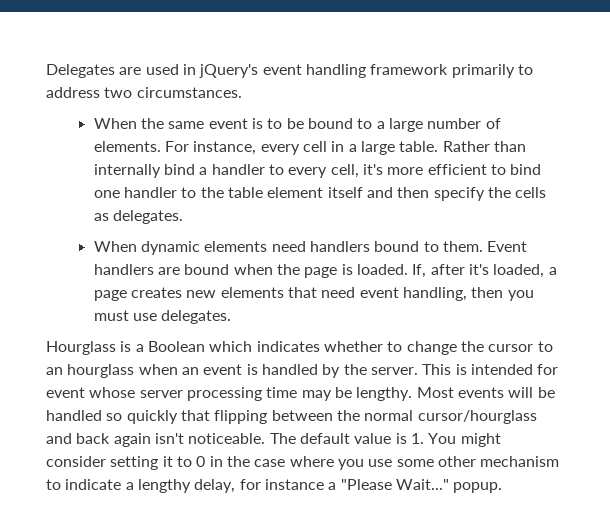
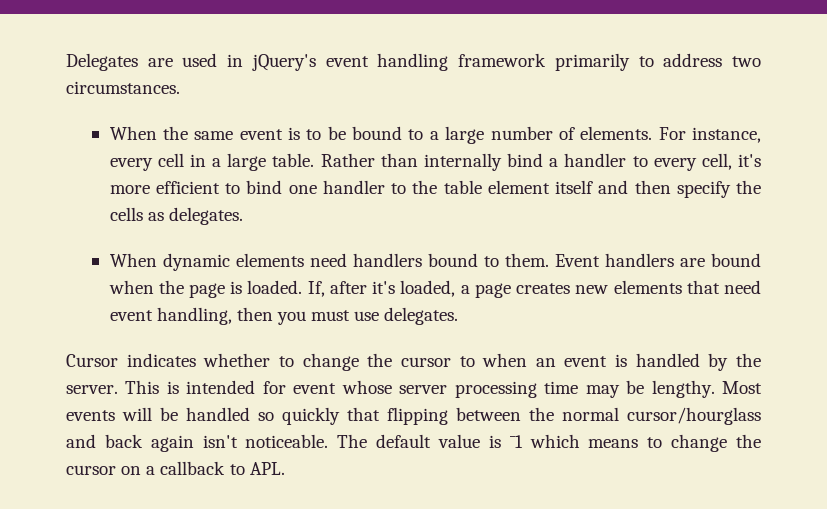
- Hourglass is a Boolean which indicates whether to change the cursor to an hourglass when an event is handled by the server.
+ Cursor indicates whether to change the cursor to when an event is handled by the server.
- The default value is 1. You might consider setting it to 0 in the case where you use some other mechanism to indicate a lengthy delay, for instance a "Please Wait..." popup.
+ The default value is ¯1 which means to change the cursor on a callback to APL.

